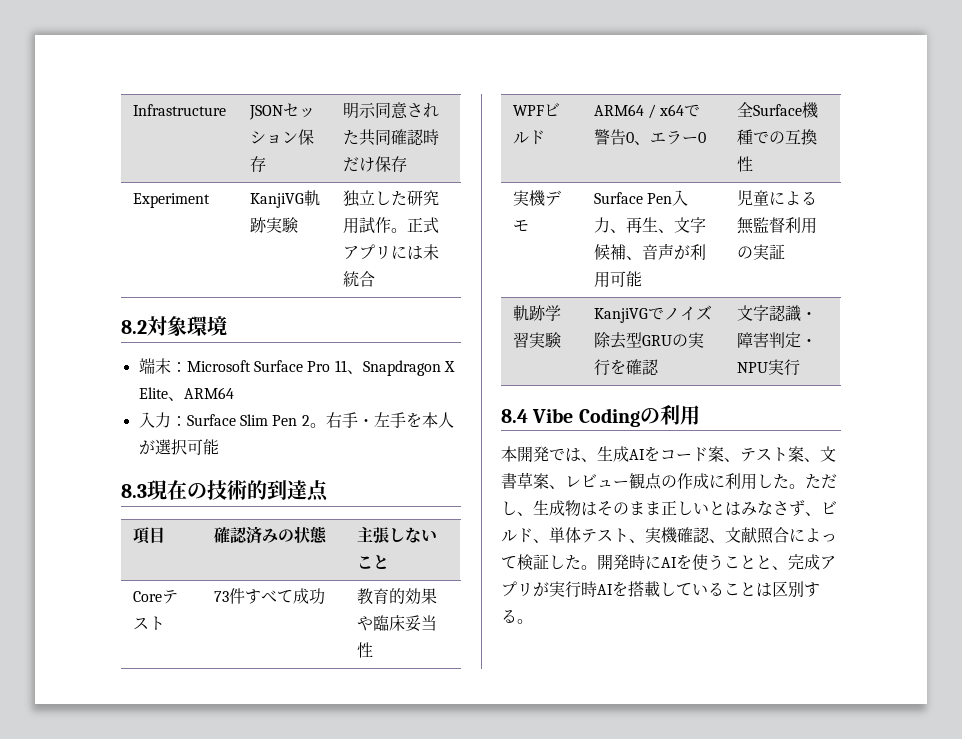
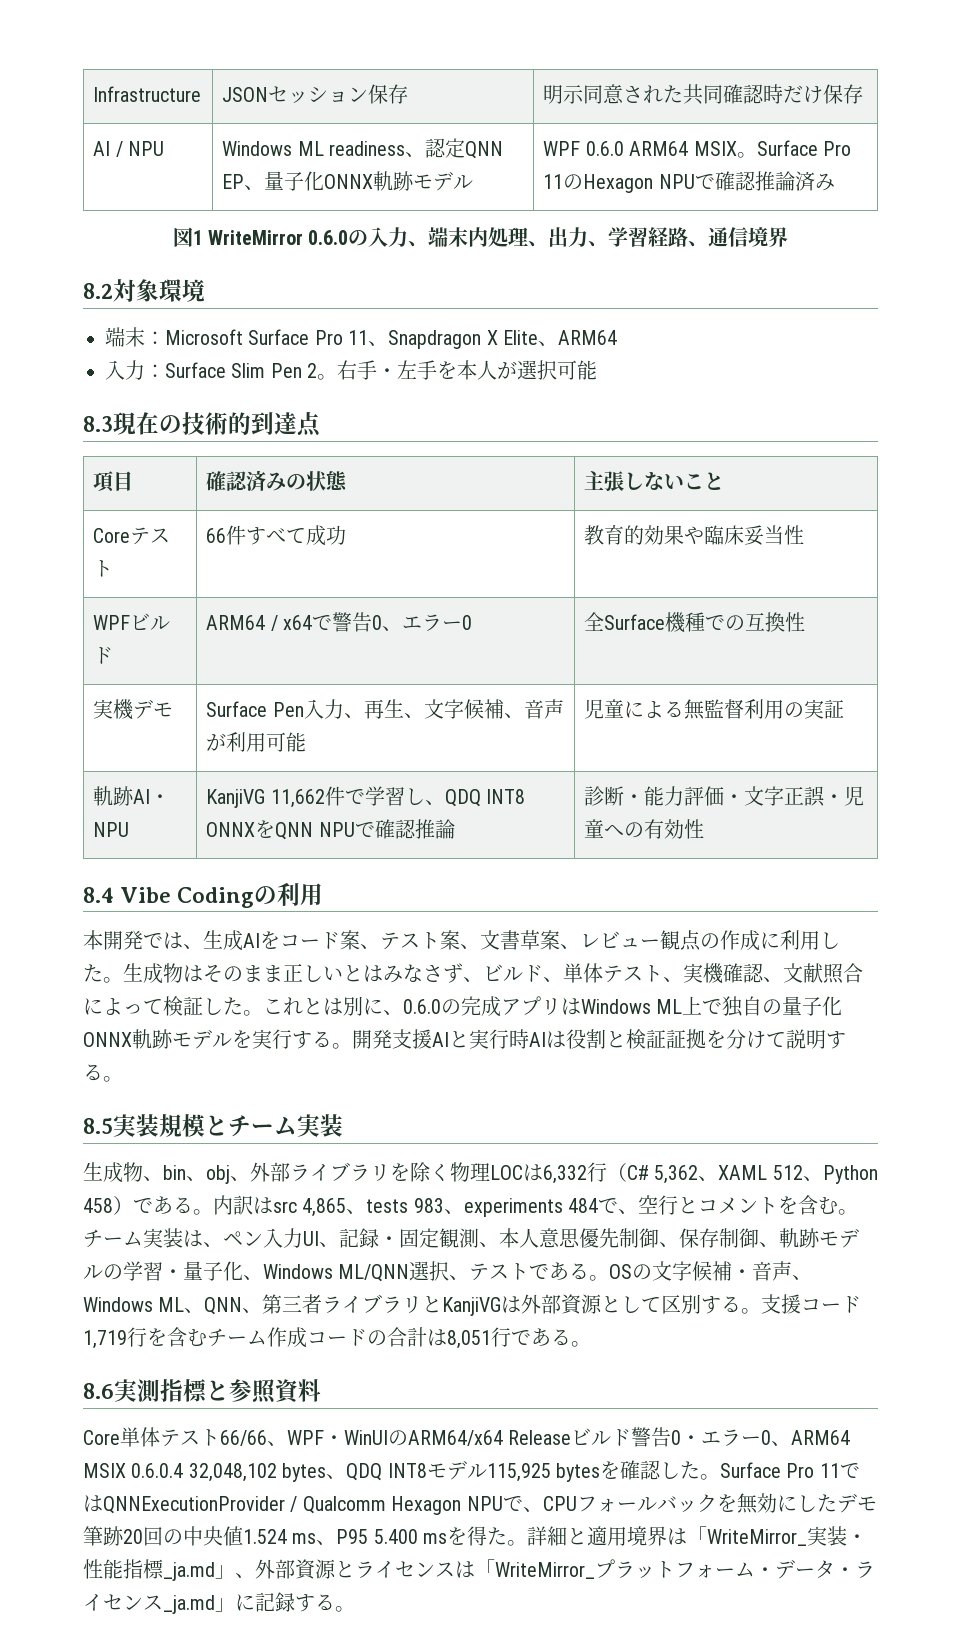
- Experiment | KanjiVG軌跡実験 | 独立した研究用試作。正式アプリには未統合
+ AI / NPU | Windows ML readiness、認定QNN EP、量子化ONNX軌跡モデル | WPF 0.6.0 ARM64 MSIX。Surface Pro 11のHexagon NPUで確認推論済み
+ 図1 WriteMirror 0.6.0の入力、端末内処理、出力、学習経路、通信境界
- Coreテスト | 73件すべて成功 | 教育的効果や臨床妥当性
+ Coreテスト | 66件すべて成功 | 教育的効果や臨床妥当性
- 軌跡学習実験 | KanjiVGでノイズ除去型GRUの実行を確認 | 文字認識・障害判定・NPU実行
+ 軌跡AI・NPU | KanjiVG 11,662件で学習し、QDQ INT8 ONNXをQNN NPUで確認推論 | 診断・能力評価・文字正誤・児童への有効性
- ただし、生成物はそのまま正しいとはみなさず、ビルド、単体テスト、実機確認、文献照合によって検証した。
+ 生成物はそのまま正しいとはみなさず、ビルド、単体テスト、実機確認、文献照合によって検証した。
- 開発時にAIを使うことと、完成アプリが実行時AIを搭載していることは区別する。
+ これとは別に、0.6.0の完成アプリはWindows ML上で独自の量子化ONNX軌跡モデルを実行する。開発支援AIと実行時AIは役割と検証証拠を分けて説明する。
+ 8.5実装規模とチーム実装
+ 生成物、bin、obj、外部ライブラリを除く物理LOCは6,332行（C# 5,362、XAML 512、Python 458）である。内訳はsrc 4,865、tests 983、experiments 484で、空行とコメントを含む。チーム実装は、ペン入力UI、記録・固定観測、本人意思優先制御、保存制御、軌跡モデルの学習・量子化、Windows ML/QNN選択、テストである。OSの文字候補・音声、Windows ML、QNN、第三者ライブラリとKanjiVGは外部資源として区別する。支援コード1,719行を含むチーム作成コードの合計は8,051行である。
+ 8.6実測指標と参照資料
+ Core単体テスト66/66、WPF・WinUIのARM64/x64 Releaseビルド警告0・エラー0、ARM64 MSIX 0.6.0.4 32,048,102 bytes、QDQ INT8モデル115,925 bytesを確認した。Surface Pro 11ではQNNExecutionProvider / Qualcomm Hexagon NPUで、CPUフォールバックを無効にしたデモ筆跡20回の中央値1.524 ms、P95 5.400 msを得た。詳細と適用境界は「WriteMirror_実装・性能指標_ja.md」、外部資源とライセンスは「WriteMirror_プラットフォーム・データ・ライセンス_ja.md」に記録する。

